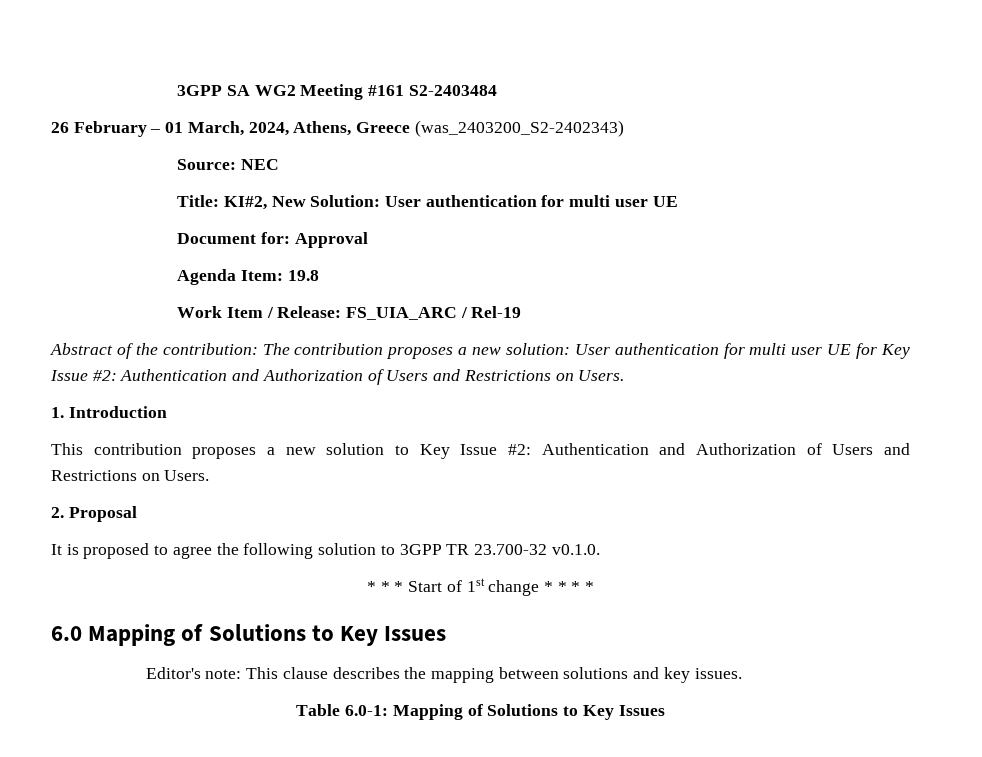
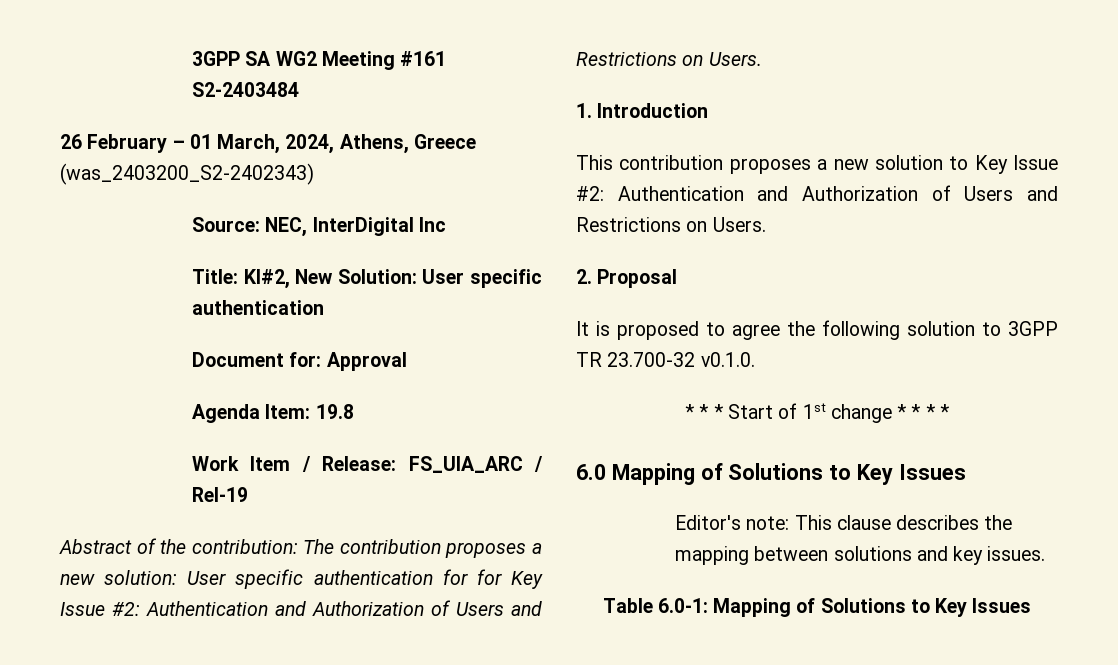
- Source: NEC
+ Source: NEC, InterDigital Inc
- Title: KI#2, New Solution: User authentication for multi user UE
+ Title: KI#2, New Solution: User specific authentication
- Abstract of the contribution: The contribution proposes a new solution: User authentication for multi user UE for Key Issue #2: Authentication and Authorization of Users and Restrictions on Users.
+ Abstract of the contribution: The contribution proposes a new solution: User specific authentication for for Key Issue #2: Authentication and Authorization of Users and Restrictions on Users.

